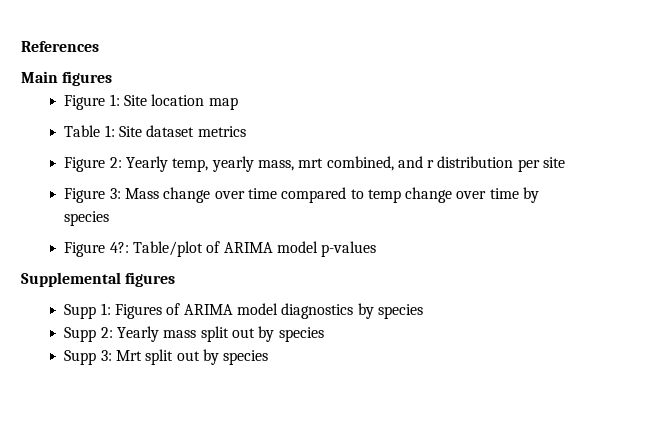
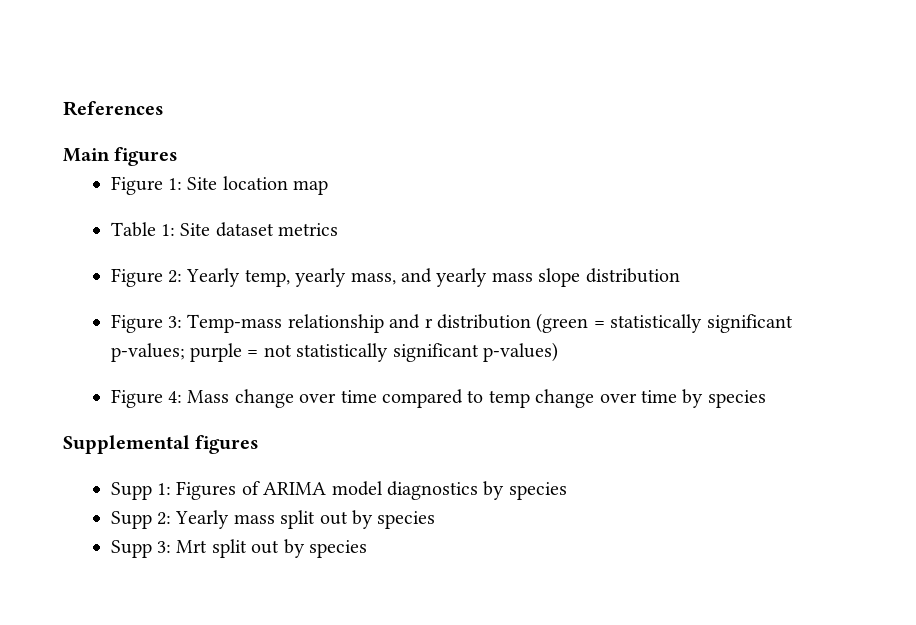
- Figure 2: Yearly temp, yearly mass, mrt combined, and r distribution per site
- Figure 3: Mass change over time compared to temp change over time by species
+ Figure 2: Yearly temp, yearly mass, and yearly mass slope distribution
+ Figure 3: Temp-mass relationship and r distribution (green = statistically significant p-values; purple = not statistically significant p-values)
+ Figure 4: Mass change over time compared to temp change over time by species
- Figure 4?: Table/plot of ARIMA model p-values

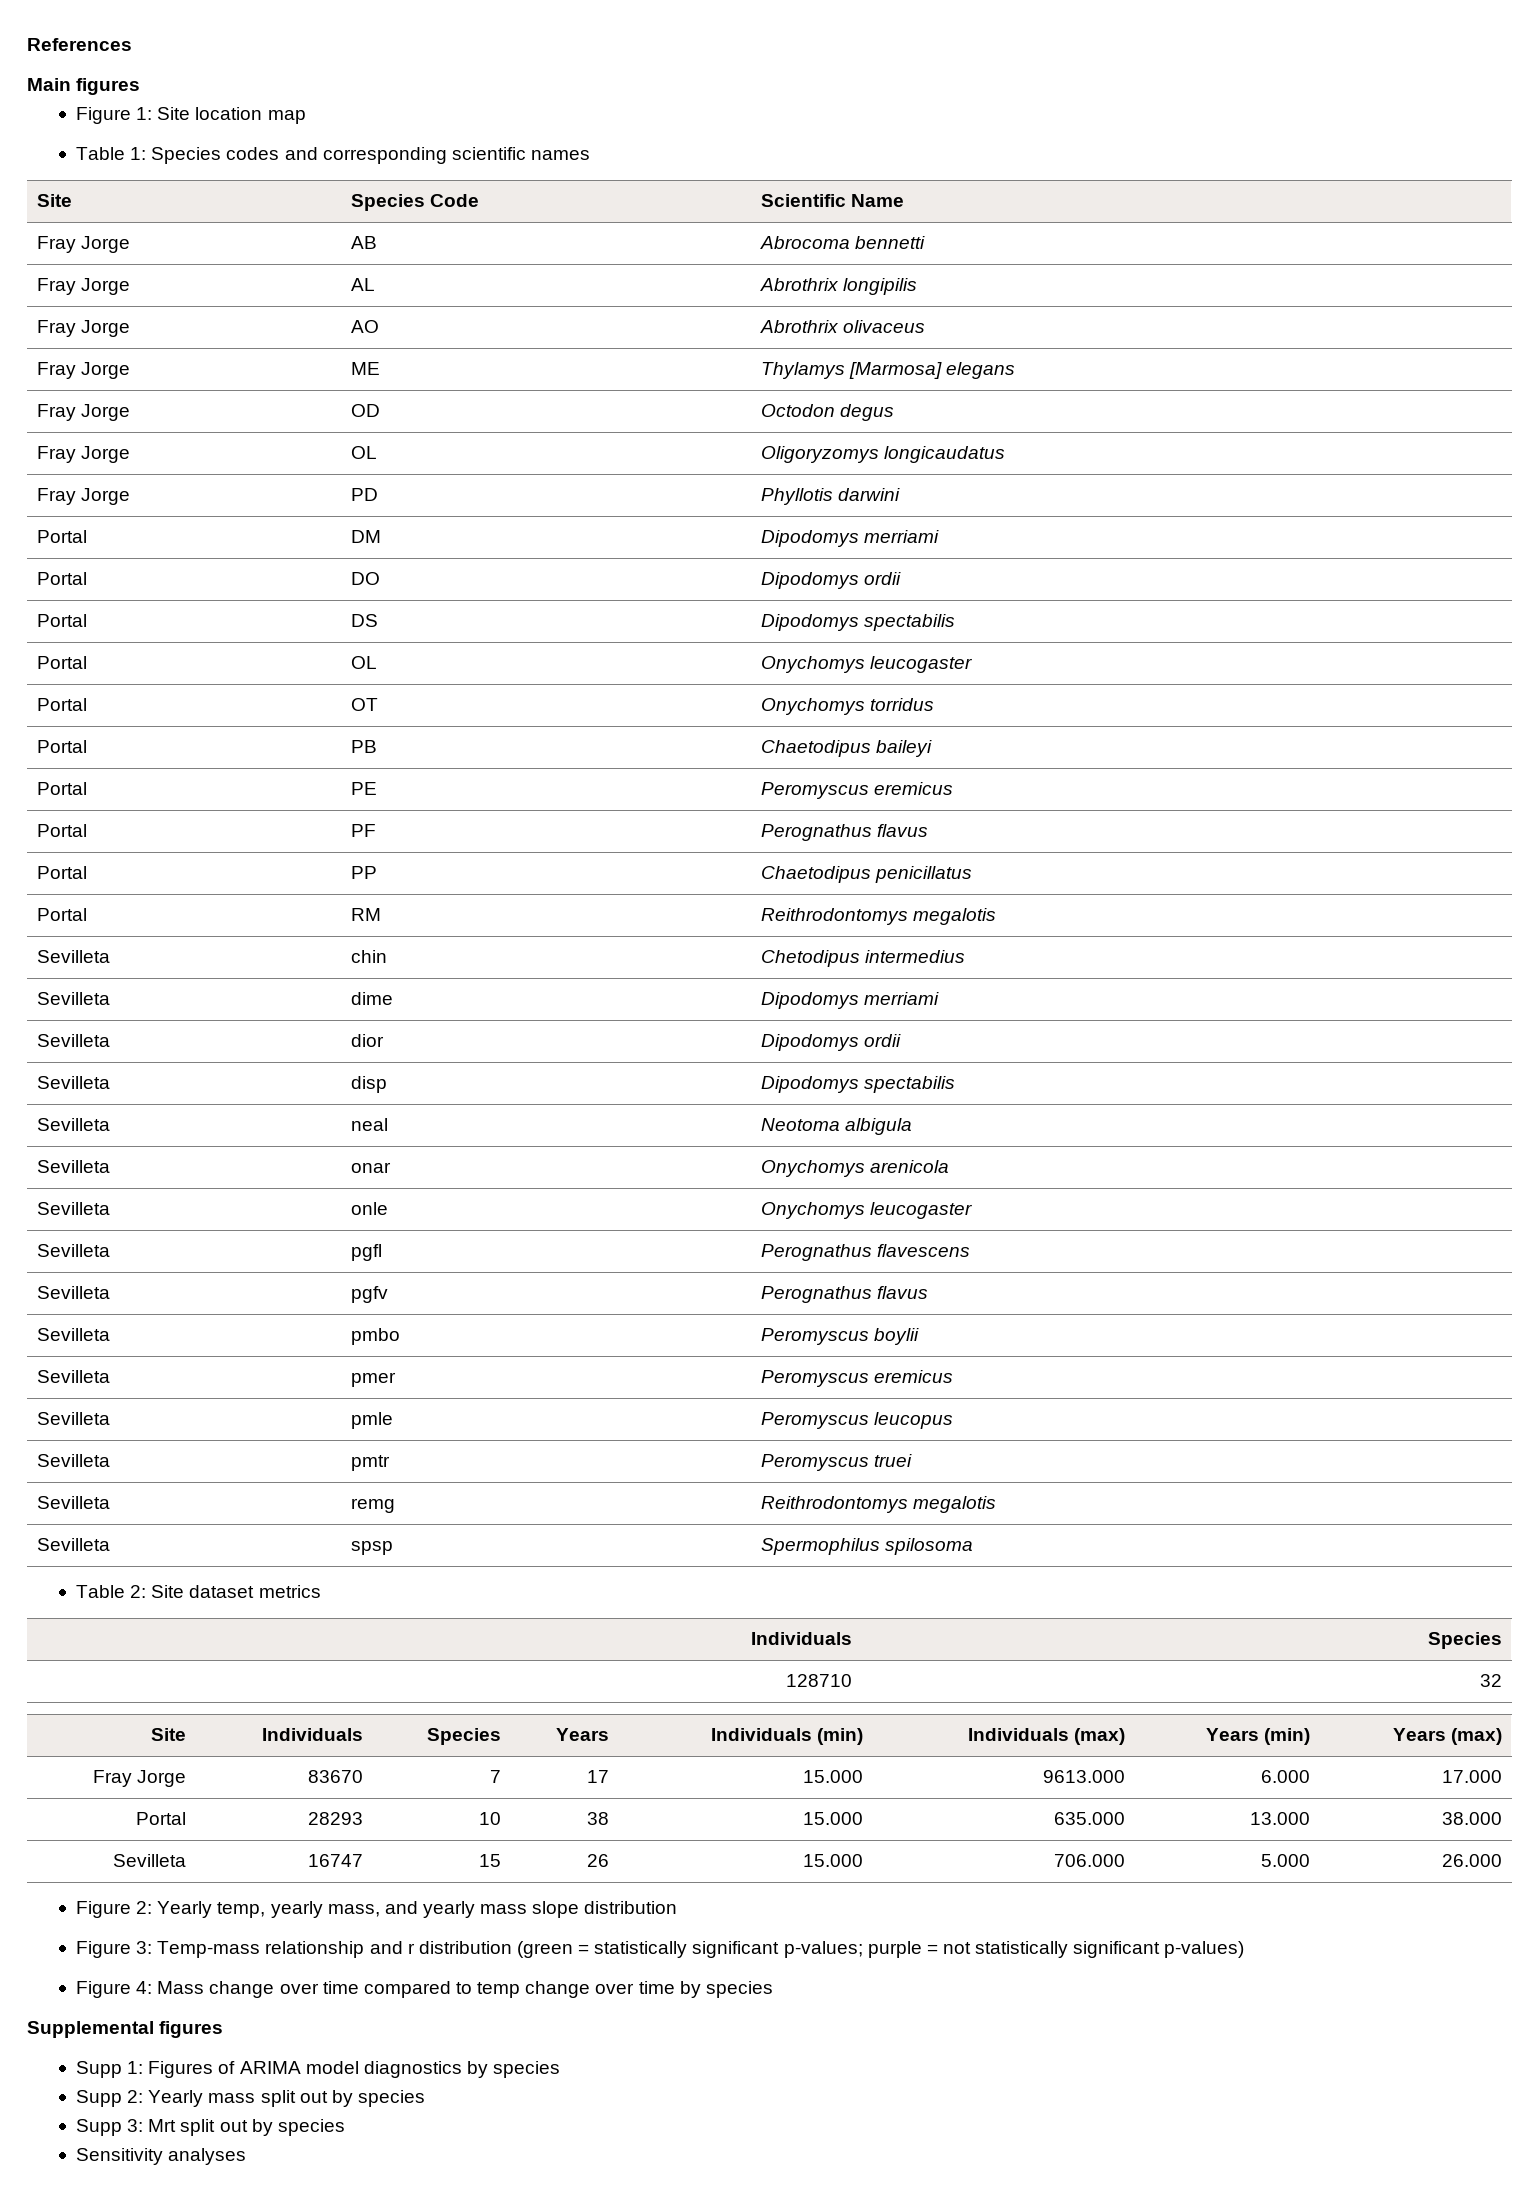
- Table 1: Site dataset metrics
+ Table 1: Species codes and corresponding scientific names
+ Site | Species Code | Scientific Name
+ Fray Jorge | AB | Abrocoma bennetti
+ Fray Jorge | AL | Abrothrix longipilis
+ Fray Jorge | AO | Abrothrix olivaceus
+ Fray Jorge | ME | Thylamys [Marmosa] elegans
+ Fray Jorge | OD | Octodon degus
+ Fray Jorge | OL | Oligoryzomys longicaudatus
+ Fray Jorge | PD | Phyllotis darwini
+ Portal | DM | Dipodomys merriami
+ Portal | DO | Dipodomys ordii
+ Portal | DS | Dipodomys spectabilis
+ Portal | OL | Onychomys leucogaster
+ Portal | OT | Onychomys torridus
+ Portal | PB | Chaetodipus baileyi
+ Portal | PE | Peromyscus eremicus
+ Portal | PF | Perognathus flavus
+ Portal | PP | Chaetodipus penicillatus
+ Portal | RM | Reithrodontomys megalotis
+ Sevilleta | chin | Chetodipus intermedius
+ Sevilleta | dime | Dipodomys merriami
+ Sevilleta | dior | Dipodomys ordii
+ Sevilleta | disp | Dipodomys spectabilis
+ Sevilleta | neal | Neotoma albigula
+ Sevilleta | onar | Onychomys arenicola
+ Sevilleta | onle | Onychomys leucogaster
+ Sevilleta | pgfl | Perognathus flavescens
+ Sevilleta | pgfv | Perognathus flavus
+ Sevilleta | pmbo | Peromyscus boylii
+ Sevilleta | pmer | Peromyscus eremicus
+ Sevilleta | pmle | Peromyscus leucopus
+ Sevilleta | pmtr | Peromyscus truei
+ Sevilleta | remg | Reithrodontomys megalotis
+ Sevilleta | spsp | Spermophilus spilosoma
+ Table 2: Site dataset metrics
+ Individuals | Species
+ 128710 | 32
+ Site | Individuals | Species | Years | Individuals (min) | Individuals (max) | Years (min) | Years (max)
+ Fray Jorge | 83670 | 7 | 17 | 15.000 | 9613.000 | 6.000 | 17.000
+ Portal | 28293 | 10 | 38 | 15.000 | 635.000 | 13.000 | 38.000
+ Sevilleta | 16747 | 15 | 26 | 15.000 | 706.000 | 5.000 | 26.000
+ Sensitivity analyses

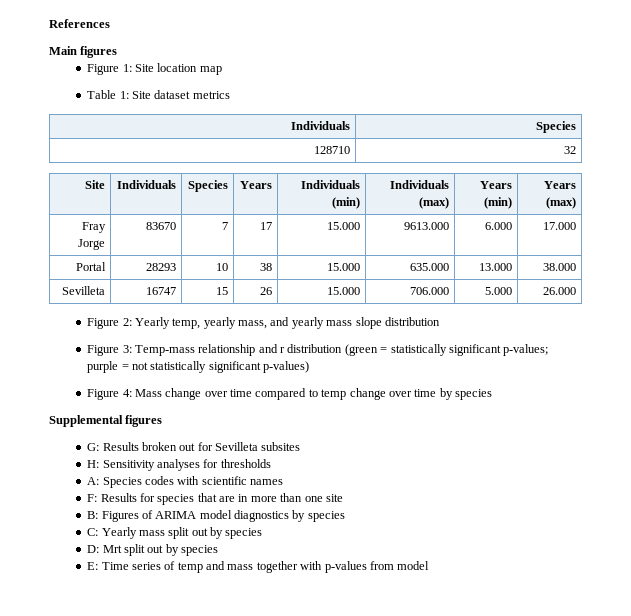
- Table 1: Species codes and corresponding scientific names
- Site | Species Code | Scientific Name
- Fray Jorge | AB | Abrocoma bennetti
- Fray Jorge | AL | Abrothrix longipilis
- Fray Jorge | AO | Abrothrix olivaceus
- Fray Jorge | ME | Thylamys [Marmosa] elegans
- Fray Jorge | OD | Octodon degus
- Fray Jorge | OL | Oligoryzomys longicaudatus
- Fray Jorge | PD | Phyllotis darwini
- Portal | DM | Dipodomys merriami
- Portal | DO | Dipodomys ordii
- Portal | DS | Dipodomys spectabilis
- Portal | OL | Onychomys leucogaster
- Portal | OT | Onychomys torridus
- Portal | PB | Chaetodipus baileyi
- Portal | PE | Peromyscus eremicus
- Portal | PF | Perognathus flavus
- Portal | PP | Chaetodipus penicillatus
- Portal | RM | Reithrodontomys megalotis
- Sevilleta | chin | Chetodipus intermedius
- Sevilleta | dime | Dipodomys merriami
- Sevilleta | dior | Dipodomys ordii
- Sevilleta | disp | Dipodomys spectabilis
- Sevilleta | neal | Neotoma albigula
- Sevilleta | onar | Onychomys arenicola
- Sevilleta | onle | Onychomys leucogaster
- Sevilleta | pgfl | Perognathus flavescens
- Sevilleta | pgfv | Perognathus flavus
- Sevilleta | pmbo | Peromyscus boylii
- Sevilleta | pmer | Peromyscus eremicus
- Sevilleta | pmle | Peromyscus leucopus
- Sevilleta | pmtr | Peromyscus truei
- Sevilleta | remg | Reithrodontomys megalotis
- Sevilleta | spsp | Spermophilus spilosoma
- Table 2: Site dataset metrics
+ Table 1: Site dataset metrics
- Supp 1: Figures of ARIMA model diagnostics by species
+ G: Results broken out for Sevilleta subsites
+ H: Sensitivity analyses for thresholds
+ A: Species codes with scientific names
+ F: Results for species that are in more than one site
+ B: Figures of ARIMA model diagnostics by species
- Supp 2: Yearly mass split out by species
+ C: Yearly mass split out by species
- Supp 3: Mrt split out by species
+ D: Mrt split out by species
- Sensitivity analyses
+ E: Time series of temp and mass together with p-values from model

